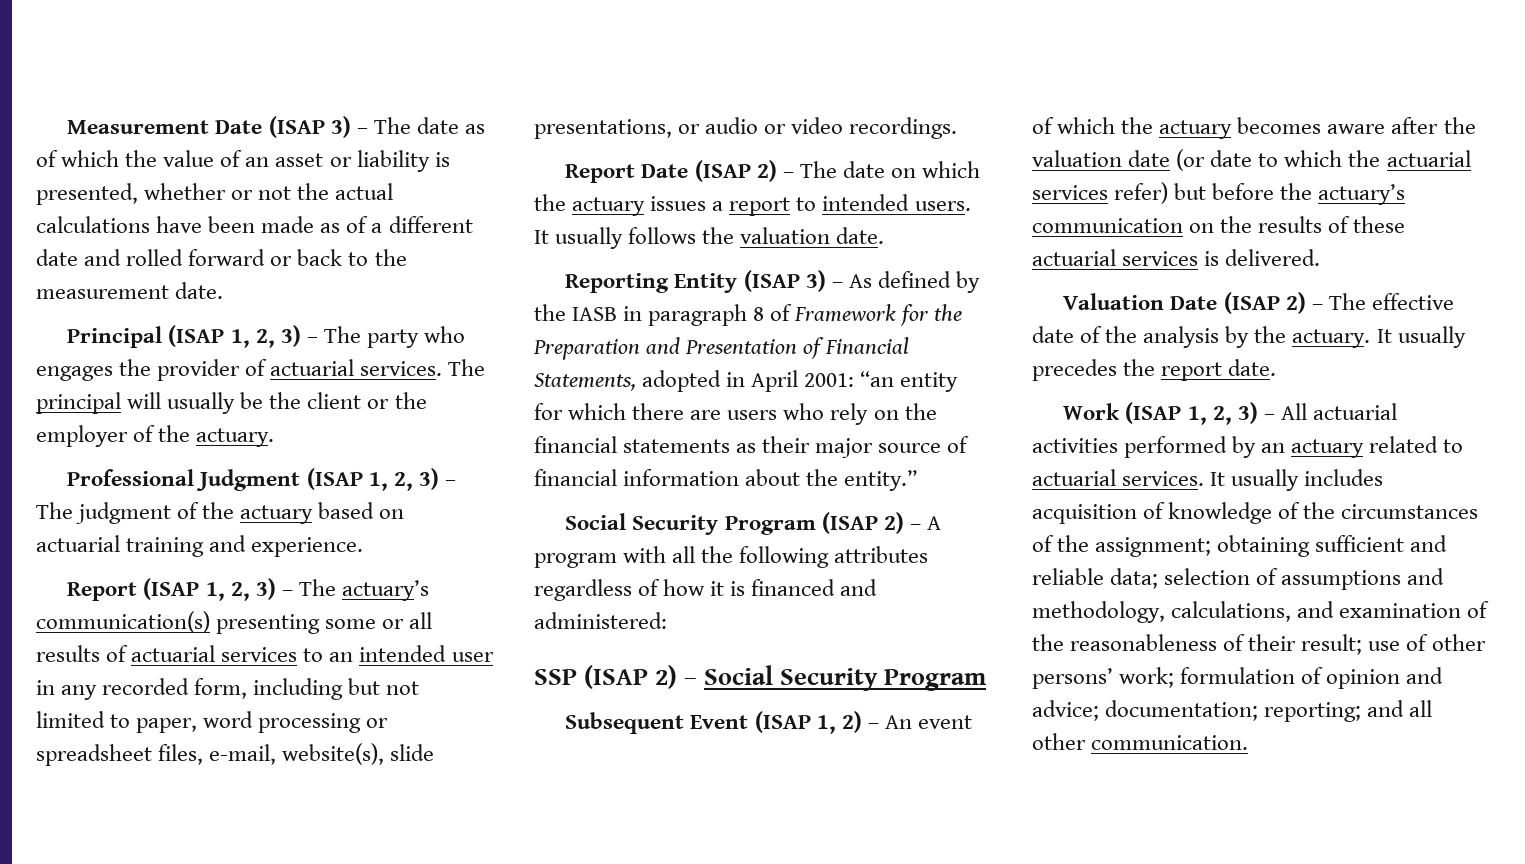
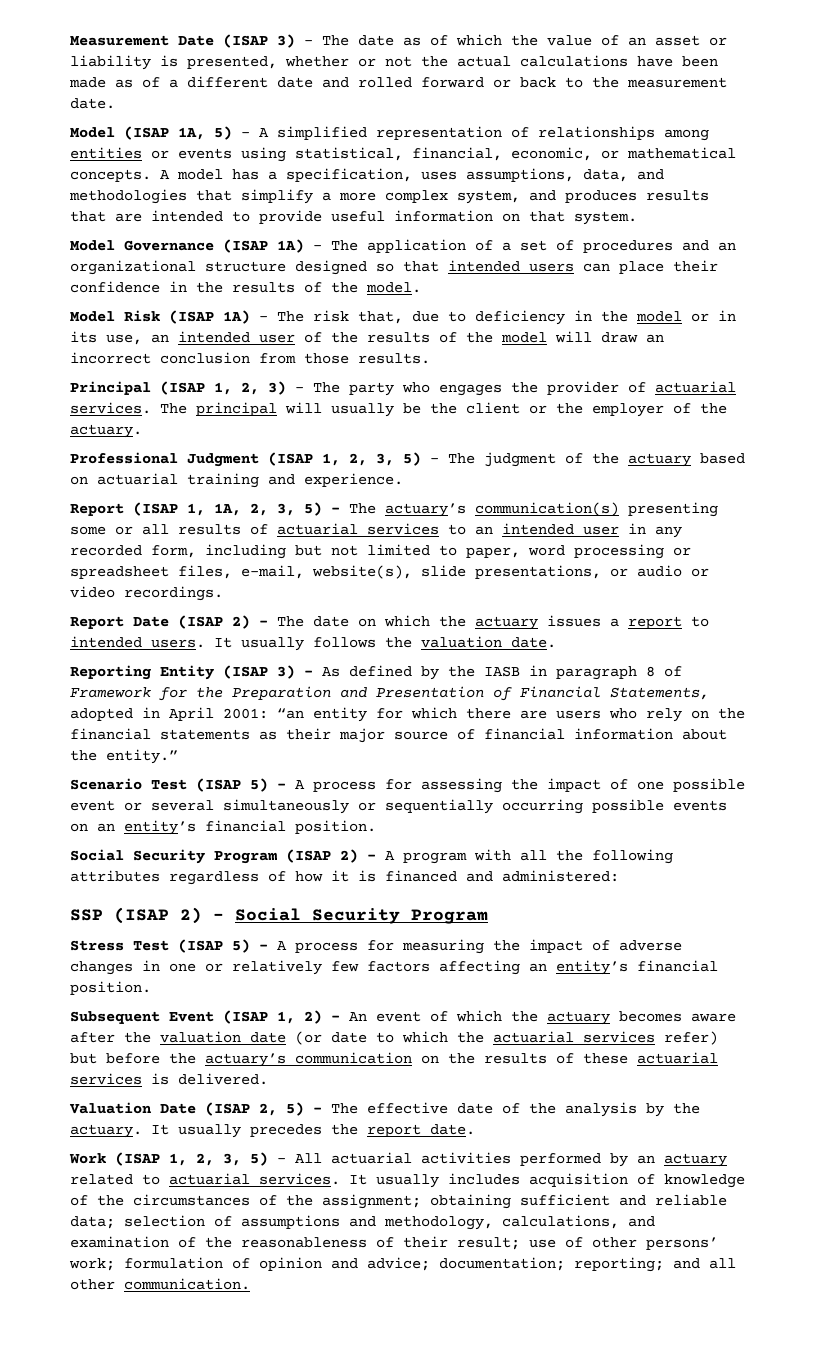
+ Model (ISAP 1A, 5) – A simplified representation of relationships among entities or events using statistical, financial, economic, or mathematical concepts. A model has a specification, uses assumptions, data, and methodologies that simplify a more complex system, and produces results that are intended to provide useful information on that system.
+ Model Governance (ISAP 1A) – The application of a set of procedures and an organizational structure designed so that intended users can place their confidence in the results of the model.
+ Model Risk (ISAP 1A) – The risk that, due to deficiency in the model or in its use, an intended user of the results of the model will draw an incorrect conclusion from those results.
- Professional Judgment (ISAP 1, 2, 3) – The judgment of the actuary based on actuarial training and experience.
+ Professional Judgment (ISAP 1, 2, 3, 5) – The judgment of the actuary based on actuarial training and experience.
- Report (ISAP 1, 2, 3) – The actuary’s communication(s) presenting some or all results of actuarial services to an intended user in any recorded form, including but not limited to paper, word processing or spreadsheet files, e-mail, website(s), slide presentations, or audio or video recordings.
+ Report (ISAP 1, 1A, 2, 3, 5) – The actuary’s communication(s) presenting some or all results of actuarial services to an intended user in any recorded form, including but not limited to paper, word processing or spreadsheet files, e-mail, website(s), slide presentations, or audio or video recordings.
+ Scenario Test (ISAP 5) – A process for assessing the impact of one possible event or several simultaneously or sequentially occurring possible events on an entity’s financial position.
+ Stress Test (ISAP 5) – A process for measuring the impact of adverse changes in one or relatively few factors affecting an entity’s financial position.
- Valuation Date (ISAP 2) – The effective date of the analysis by the actuary.
+ Valuation Date (ISAP 2, 5) – The effective date of the analysis by the actuary.
- Work (ISAP 1, 2, 3) – All actuarial activities performed by an actuary related to actuarial services.
+ Work (ISAP 1, 2, 3, 5) – All actuarial activities performed by an actuary related to actuarial services.

